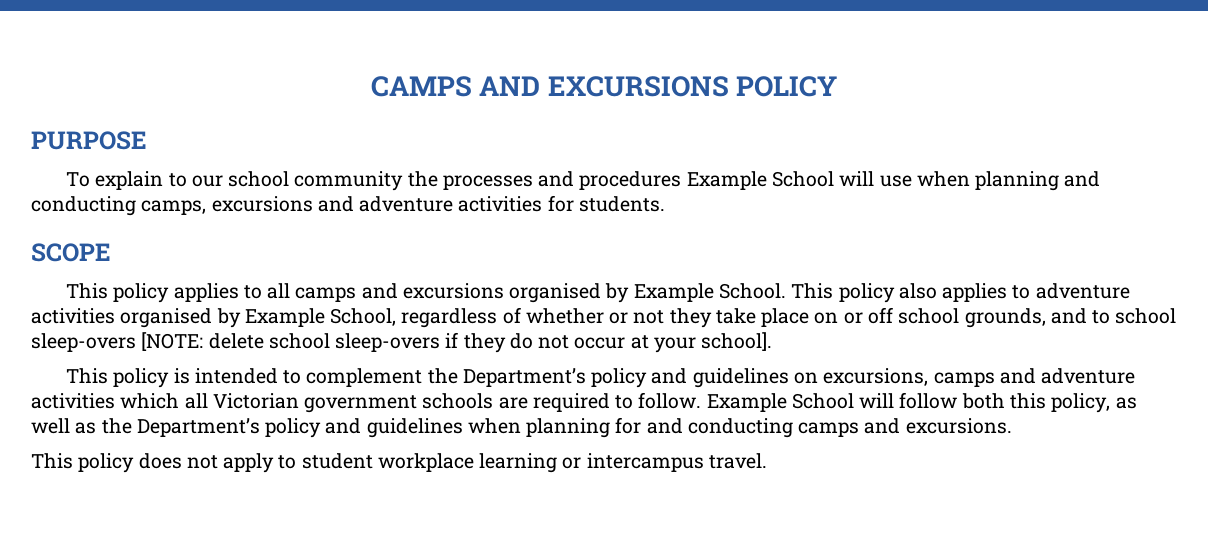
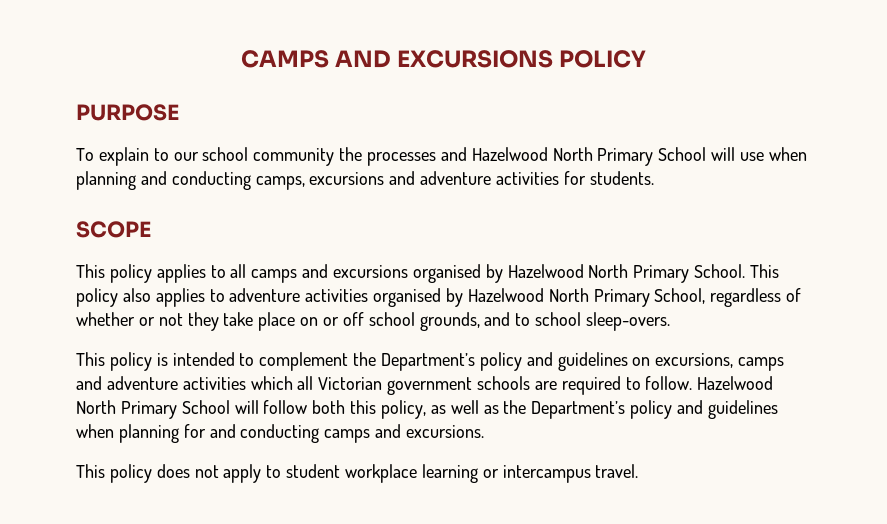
- To explain to our school community the processes and procedures Example School will use when planning and conducting camps, excursions and adventure activities for students.
+ To explain to our school community the processes and Hazelwood North Primary School will use when planning and conducting camps, excursions and adventure activities for students.
- This policy applies to all camps and excursions organised by Example School.
+ This policy applies to all camps and excursions organised by Hazelwood North Primary School.
- This policy also applies to adventure activities organised by Example School, regardless of whether or not they take place on or off school grounds, and to school sleep-overs [NOTE: delete school sleep-overs if they do not occur at your school].
+ This policy also applies to adventure activities organised by Hazelwood North Primary School, regardless of whether or not they take place on or off school grounds, and to school sleep-overs.
- Example School will follow both this policy, as well as the Department’s policy and guidelines when planning for and conducting camps and excursions.
+ Hazelwood North Primary School will follow both this policy, as well as the Department’s policy and guidelines when planning for and conducting camps and excursions.

